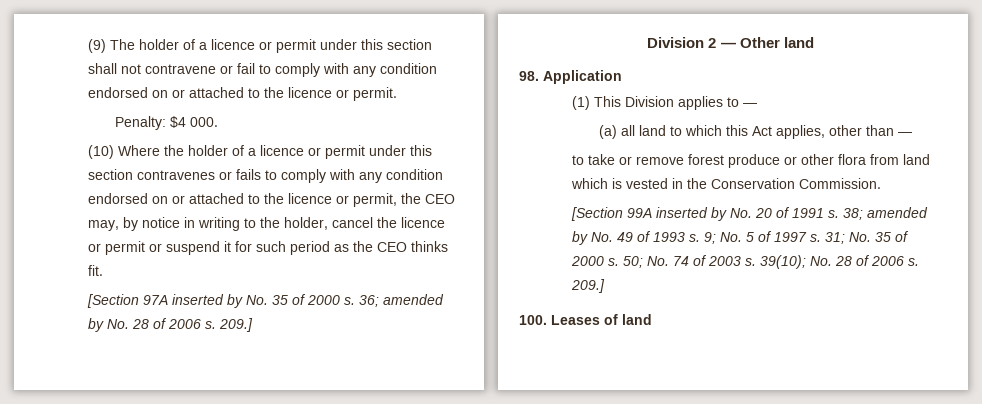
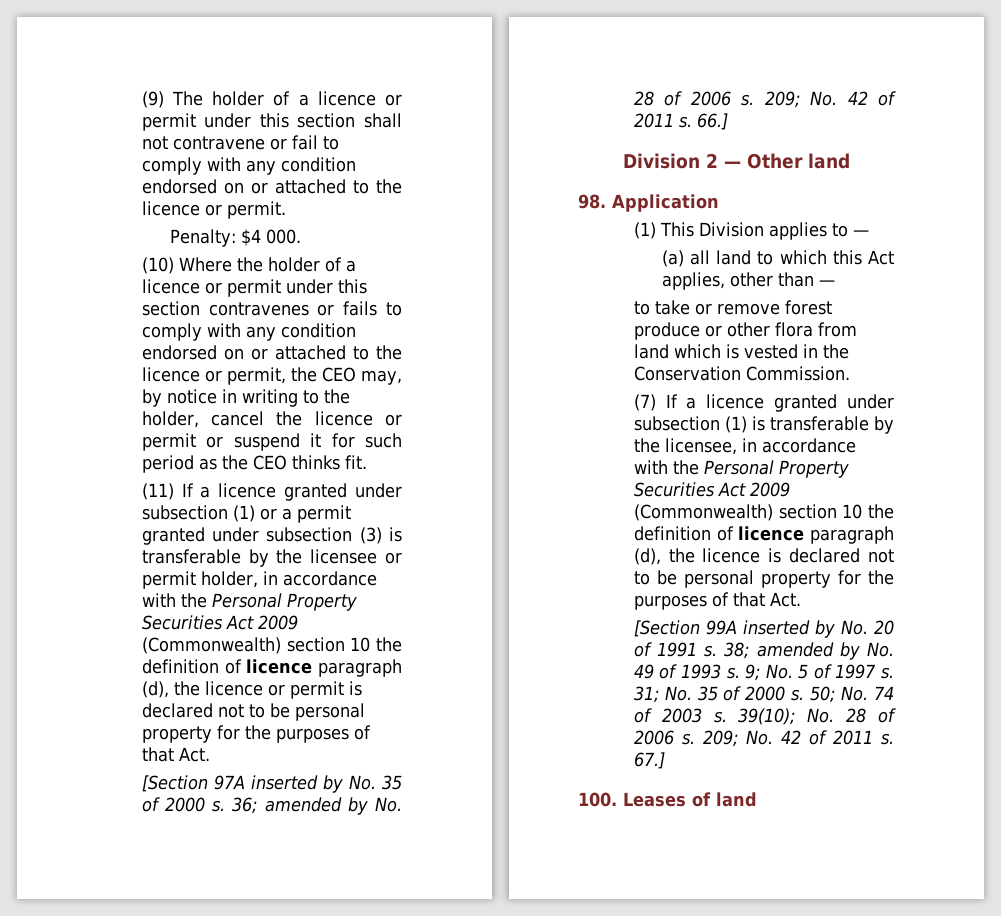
+ (11) If a licence granted under subsection (1) or a permit granted under subsection (3) is transferable by the licensee or permit holder, in accordance with the Personal Property Securities Act 2009 (Commonwealth) section 10 the definition of licence paragraph (d), the licence or permit is declared not to be personal property for the purposes of that Act.
- 36; amended by No. 28 of 2006 s. 209.]
+ 36; amended by No. 28 of 2006 s. 209; No. 42 of 2011 s. 66.]
+ (7) If a licence granted under subsection (1) is transferable by the licensee, in accordance with the Personal Property Securities Act 2009 (Commonwealth) section 10 the definition of licence paragraph (d), the licence is declared not to be personal property for the purposes of that Act.
- 39(10); No. 28 of 2006 s. 209.]
+ 39(10); No. 28 of 2006 s. 209; No. 42 of 2011 s. 67.]

